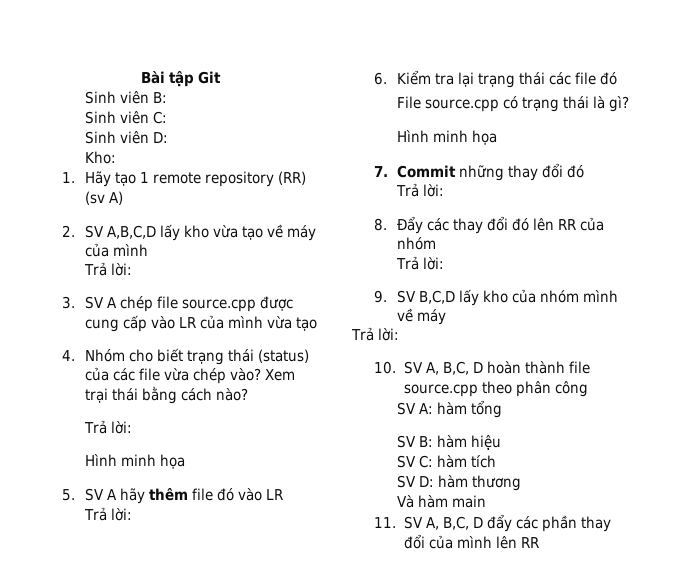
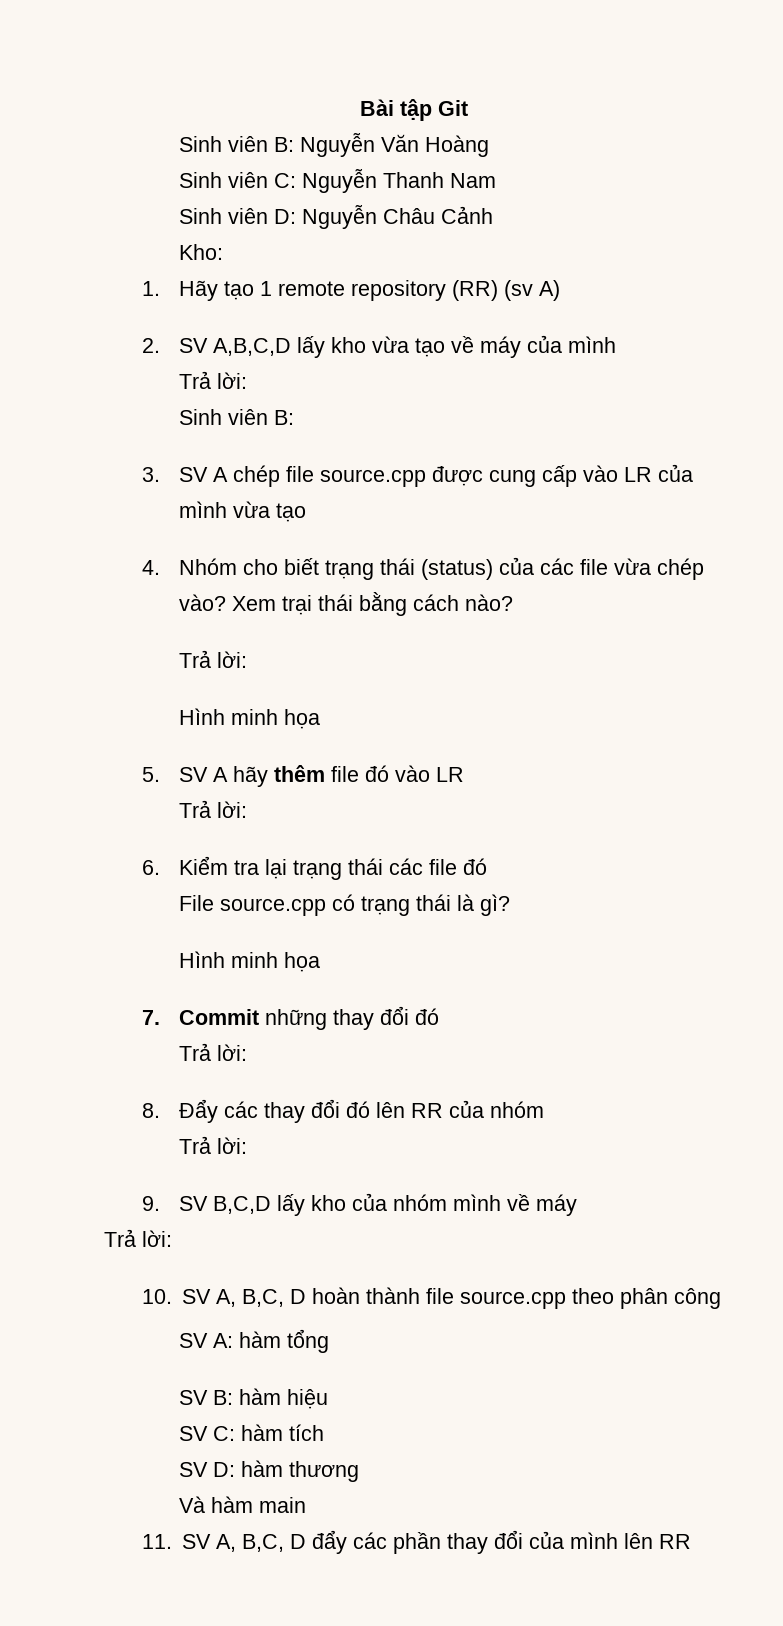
- Sinh viên B:
+ Sinh viên B: Nguyễn Văn Hoàng
- Sinh viên C:
+ Sinh viên C: Nguyễn Thanh Nam
- Sinh viên D:
+ Sinh viên D: Nguyễn Châu Cảnh
  2. SV A,B,C,D lấy kho vừa tạo về máy của mình
  Trả lời:
+ Sinh viên B:

